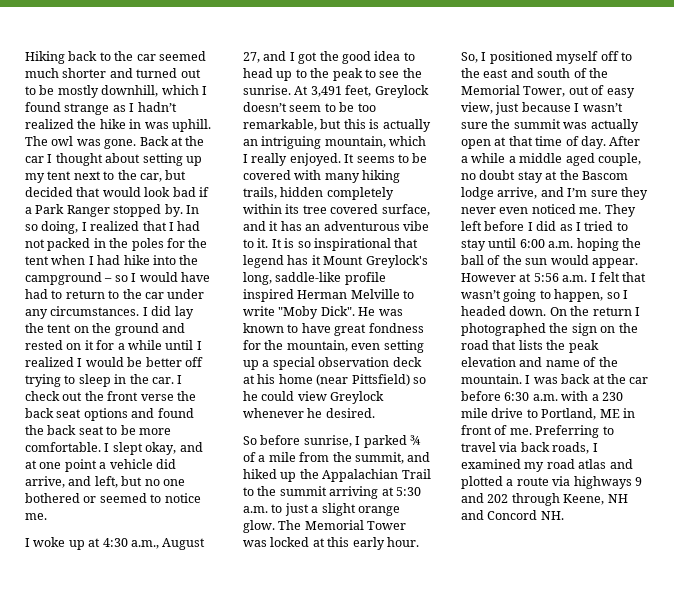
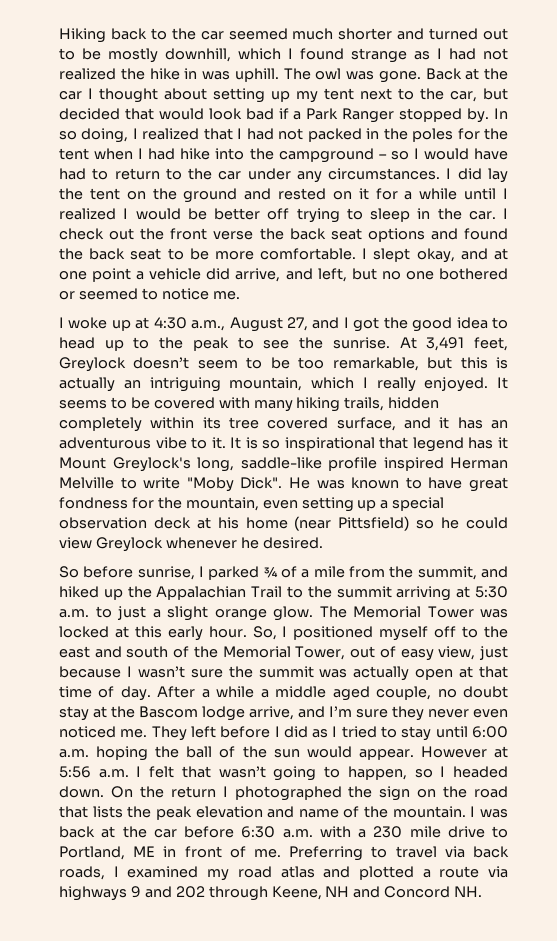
- Hiking back to the car seemed much shorter and turned out to be mostly downhill, which I found strange as I hadn’t realized the hike in was uphill.
+ Hiking back to the car seemed much shorter and turned out to be mostly downhill, which I found strange as I had not realized the hike in was uphill.

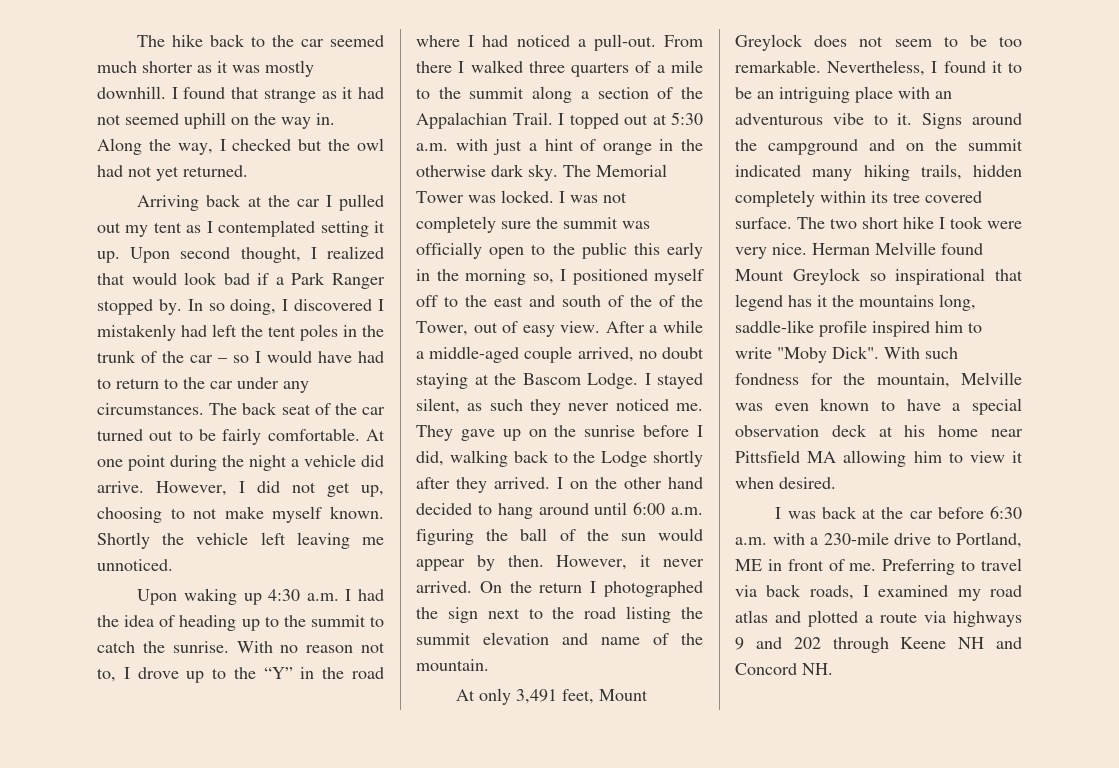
- Hiking back to the car seemed much shorter and turned out to be mostly downhill, which I found strange as I had not realized the hike in was uphill. The owl was gone. Back at the car I thought about setting up my tent next to the car, but decided that would look bad if a Park Ranger stopped by.
+ The hike back to the car seemed much shorter as it was mostly downhill. I found that strange as it had not seemed uphill on the way in. Along the way, I checked but the owl had not yet returned.
+ Arriving back at the car I pulled out my tent as I contemplated setting it up. Upon second thought, I realized that would look bad if a Park Ranger stopped by.
- In so doing, I realized that I had not packed in the poles for the tent when I had hike into the campground – so I would have had to return to the car under any circumstances.
+ In so doing, I discovered I mistakenly had left the tent poles in the trunk of the car – so I would have had to return to the car under any circumstances.
- I did lay the tent on the ground and rested on it for a while until I realized I would be better off trying to sleep in the car. I check out the front verse the back seat options and found the back seat to be more comfortable. I slept okay, and at one point a vehicle did arrive, and left, but no one bothered or seemed to notice me.
- I woke up at 4:30 a.m., August 27, and I got the good idea to head up to the peak to see the sunrise. At 3,491 feet, Greylock doesn’t seem to be too remarkable, but this is actually an intriguing mountain, which I really enjoyed. It seems to be covered with many hiking trails, hidden completely within its tree covered surface, and it has an adventurous vibe to it. It is so inspirational that legend has it Mount Greylock's long, saddle-like profile inspired Herman Melville to write "Moby Dick". He was known to have great fondness for the mountain, even setting up a special observation deck at his home (near Pittsfield) so he could view Greylock whenever he desired.
- So before sunrise, I parked ¾ of a mile from the summit, and hiked up the Appalachian Trail to the summit arriving at 5:30 a.m. to just a slight orange glow. The Memorial Tower was locked at this early hour. So, I positioned myself off to the east and south of the Memorial Tower, out of easy view, just because I wasn’t sure the summit was actually open at that time of day.
+ The back seat of the car turned out to be fairly comfortable. At one point during the night a vehicle did arrive. However, I did not get up, choosing to not make myself known. Shortly the vehicle left leaving me unnoticed.
+ Upon waking up 4:30 a.m. I had the idea of heading up to the summit to catch the sunrise. With no reason not to, I drove up to the “Y” in the road where I had noticed a pull-out. From there I walked three quarters of a mile to the summit along a section of the Appalachian Trail. I topped out at 5:30 a.m. with just a hint of orange in the otherwise dark sky. The Memorial Tower was locked. I was not completely sure the summit was officially open to the public this early in the morning so, I positioned myself off to the east and south of the of the Tower, out of easy view.
- After a while a middle aged couple, no doubt stay at the Bascom lodge arrive, and I’m sure they never even noticed me.
+ After a while a middle-aged couple arrived, no doubt staying at the Bascom Lodge. I stayed silent, as such they never noticed me.
- They left before I did as I tried to stay until 6:00 a.m. hoping the ball of the sun would appear. However at 5:56 a.m. I felt that wasn’t going to happen, so I headed down.
+ They gave up on the sunrise before I did, walking back to the Lodge shortly after they arrived. I on the other hand decided to hang around until 6:00 a.m. figuring the ball of the sun would appear by then. However, it never arrived.
- On the return I photographed the sign on the road that lists the peak elevation and name of the mountain. I was back at the car before 6:30 a.m. with a 230 mile drive to Portland, ME in front of me.
+ On the return I photographed the sign next to the road listing the summit elevation and name of the mountain.
+ At only 3,491 feet, Mount Greylock does not seem to be too remarkable. Nevertheless, I found it to be an intriguing place with an adventurous vibe to it. Signs around the campground and on the summit indicated many hiking trails, hidden completely within its tree covered surface. The two short hike I took were very nice. Herman Melville found Mount Greylock so inspirational that legend has it the mountains long, saddle-like profile inspired him to write "Moby Dick". With such fondness for the mountain, Melville was even known to have a special observation deck at his home near Pittsfield MA allowing him to view it when desired.
+ I was back at the car before 6:30 a.m. with a 230-mile drive to Portland, ME in front of me.
- Preferring to travel via back roads, I examined my road atlas and plotted a route via highways 9 and 202 through Keene, NH and Concord NH.
+ Preferring to travel via back roads, I examined my road atlas and plotted a route via highways 9 and 202 through Keene NH and Concord NH.

